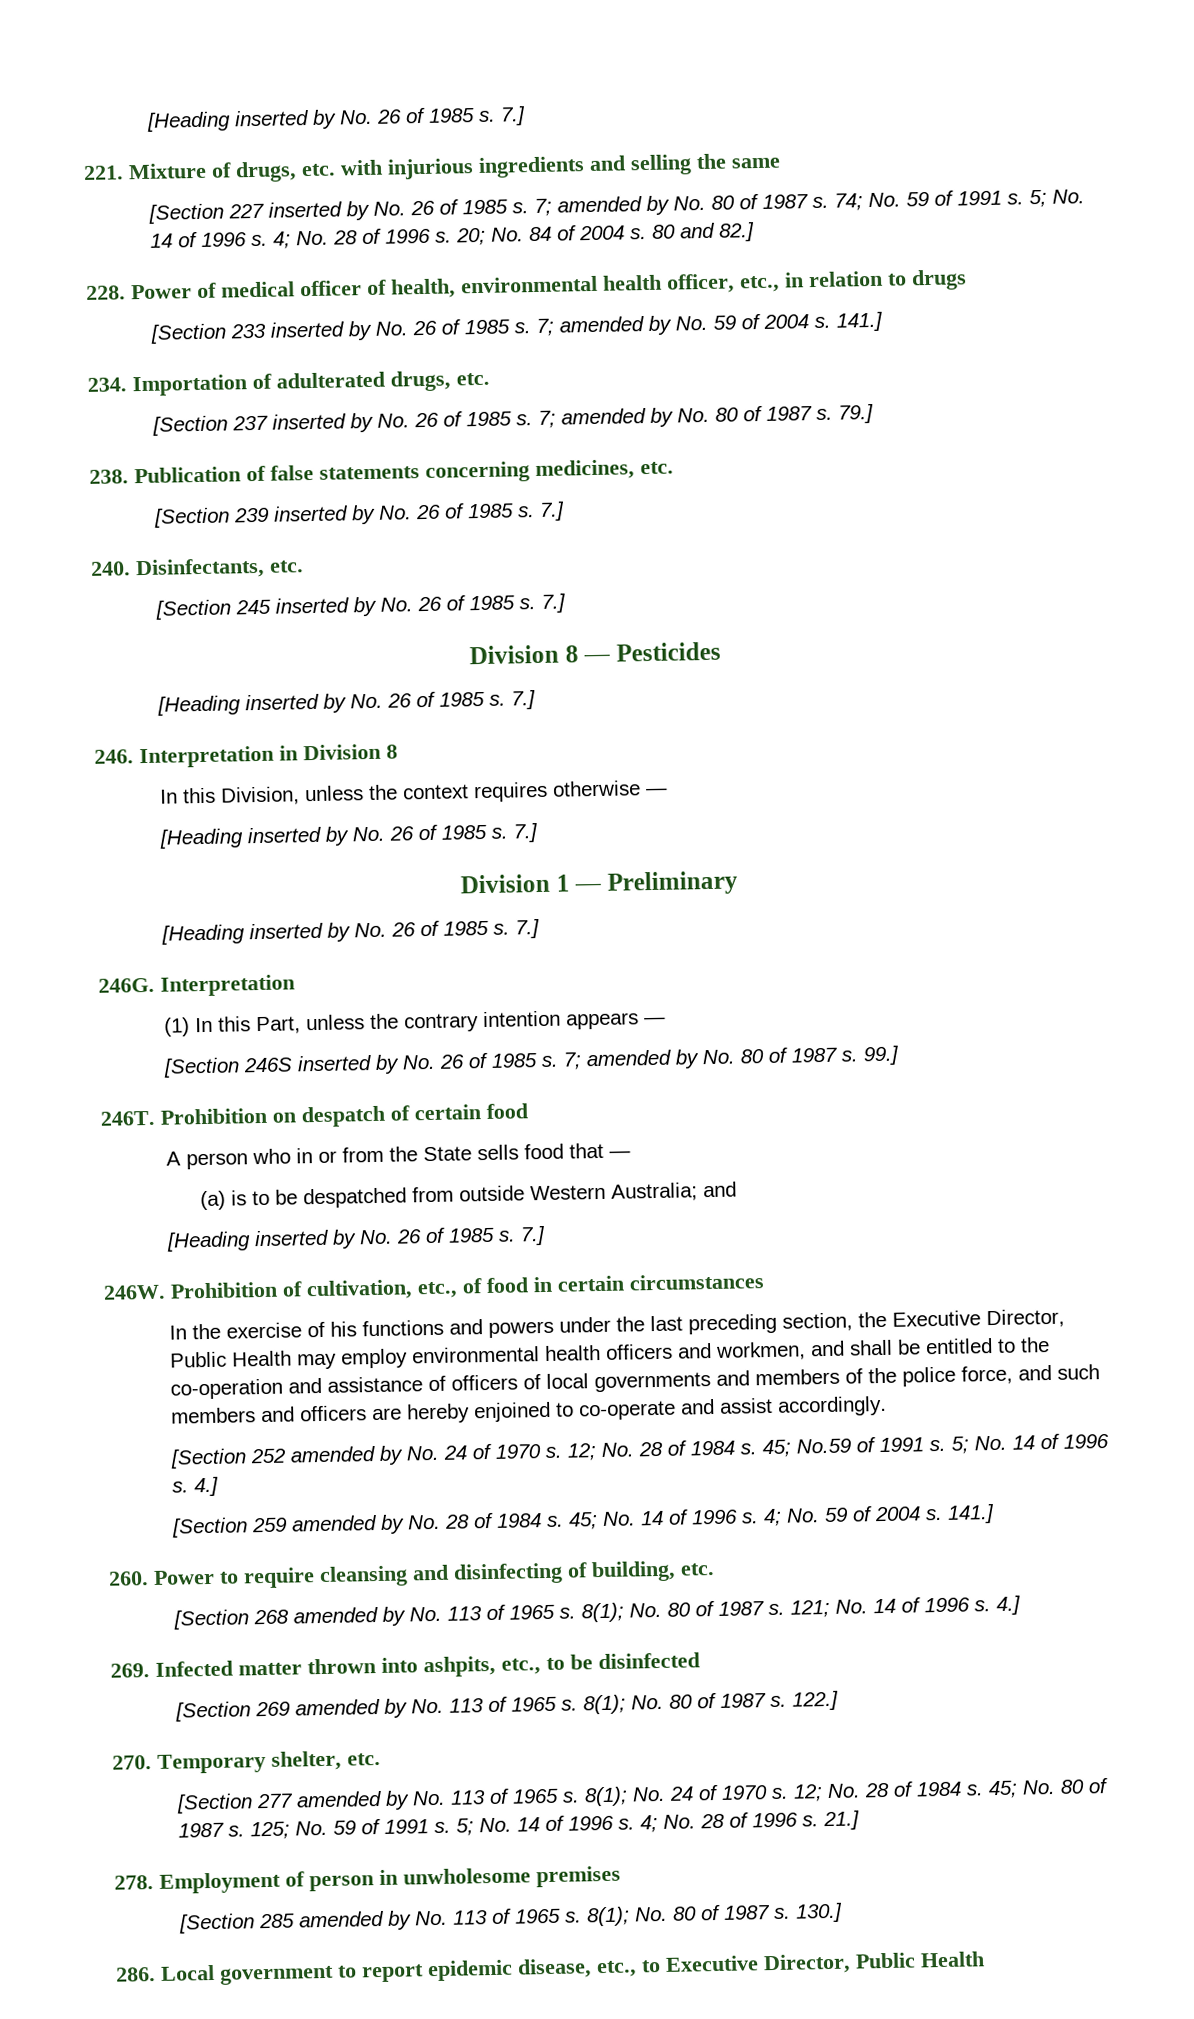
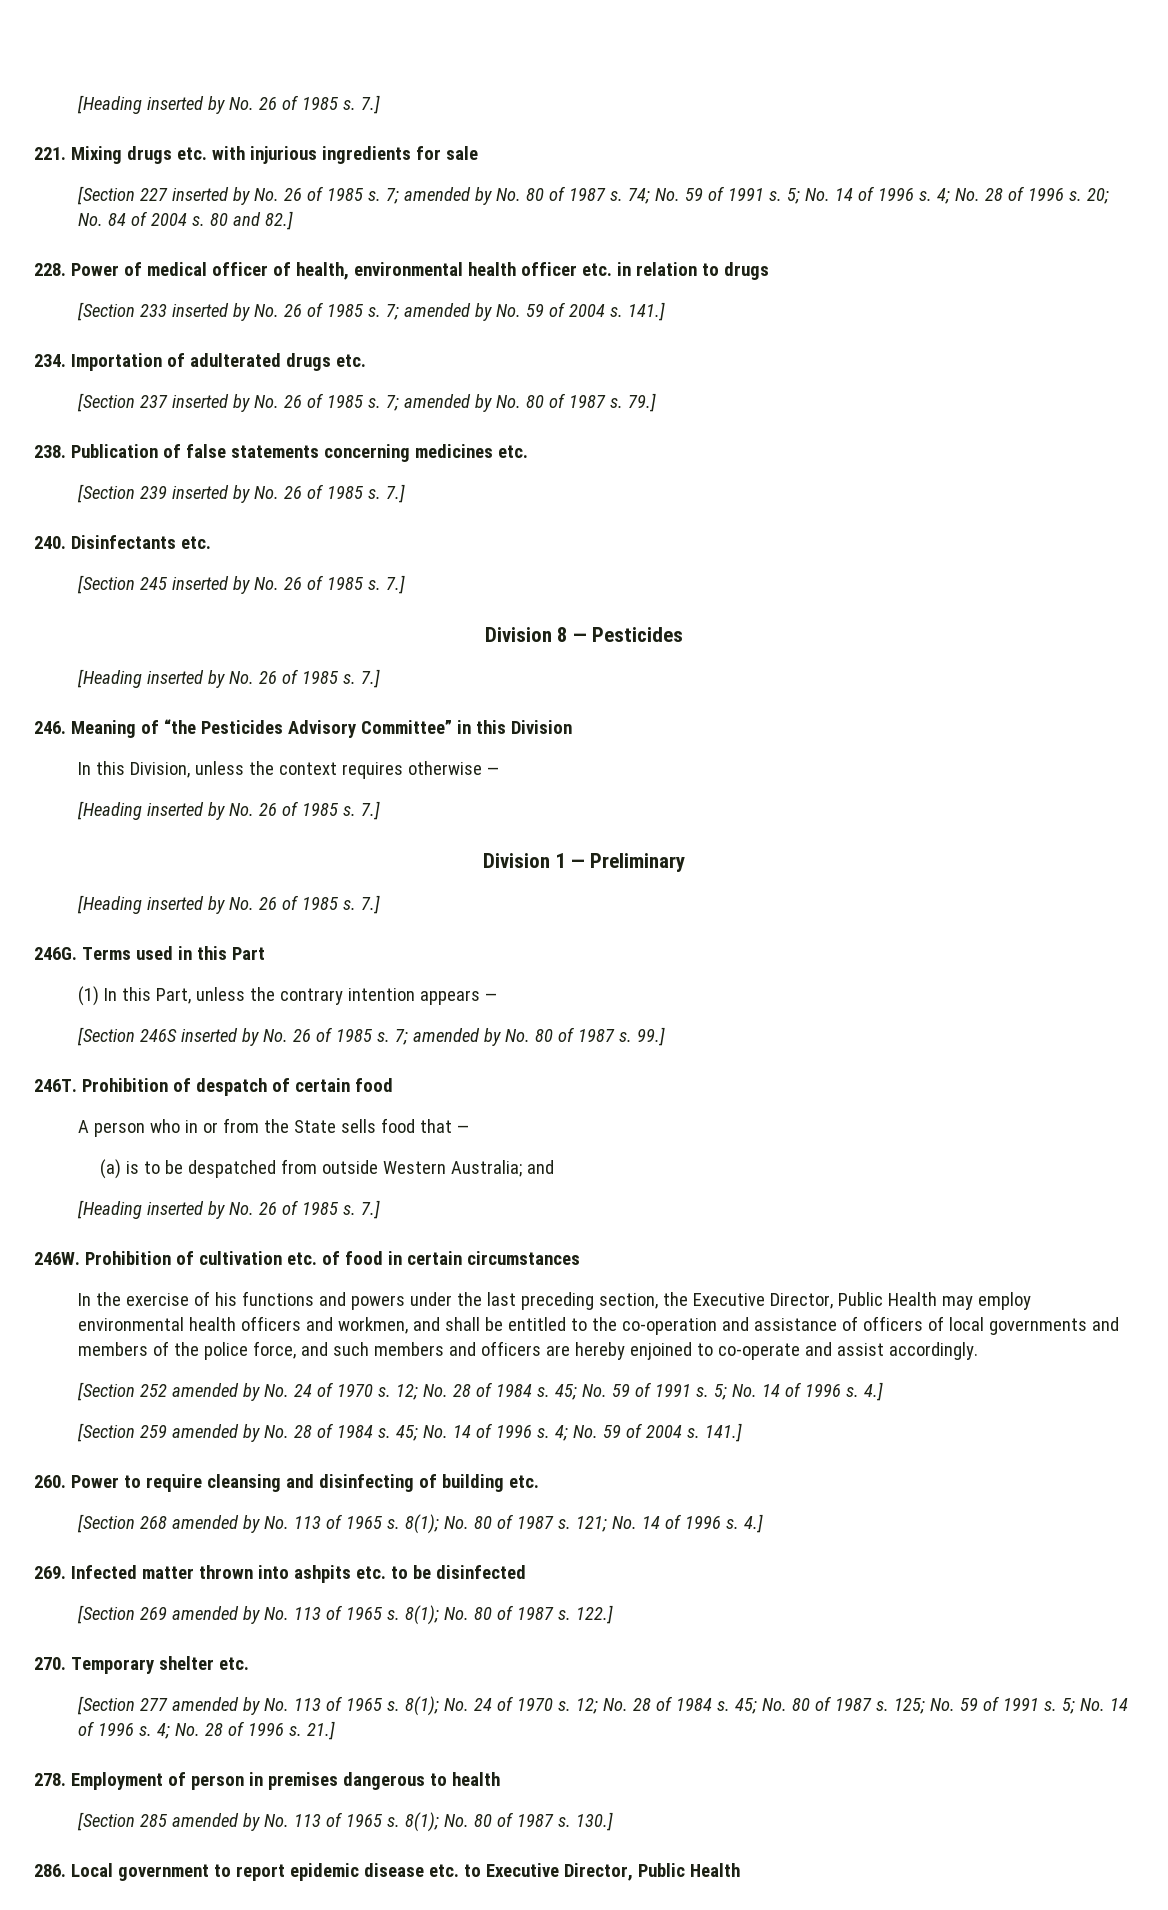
- 221. Mixture of drugs, etc. with injurious ingredients and selling the same
+ 221. Mixing drugs etc. with injurious ingredients for sale
- 228. Power of medical officer of health, environmental health officer, etc., in relation to drugs
+ 228. Power of medical officer of health, environmental health officer etc. in relation to drugs
- 234. Importation of adulterated drugs, etc.
+ 234. Importation of adulterated drugs etc.
- 238. Publication of false statements concerning medicines, etc.
+ 238. Publication of false statements concerning medicines etc.
- 240. Disinfectants, etc.
+ 240. Disinfectants etc.
- 246. Interpretation in Division 8
+ 246. Meaning of “the Pesticides Advisory Committee” in this Division
- 246G. Interpretation
+ 246G. Terms used in this Part
- Prohibition on despatch of certain food
+ Prohibition of despatch of certain food
- Prohibition of cultivation, etc., of food in certain circumstances
+ Prohibition of cultivation etc. of food in certain circumstances
- 45; No.59 of 1991 s.
+ 45; No. 59 of 1991 s.
- 260. Power to require cleansing and disinfecting of building, etc.
+ 260. Power to require cleansing and disinfecting of building etc.
- 269. Infected matter thrown into ashpits, etc., to be disinfected
+ 269. Infected matter thrown into ashpits etc. to be disinfected
- 270. Temporary shelter, etc.
+ 270. Temporary shelter etc.
- 278. Employment of person in unwholesome premises
+ 278. Employment of person in premises dangerous to health
- 286. Local government to report epidemic disease, etc., to Executive Director, Public Health
+ 286. Local government to report epidemic disease etc. to Executive Director, Public Health

